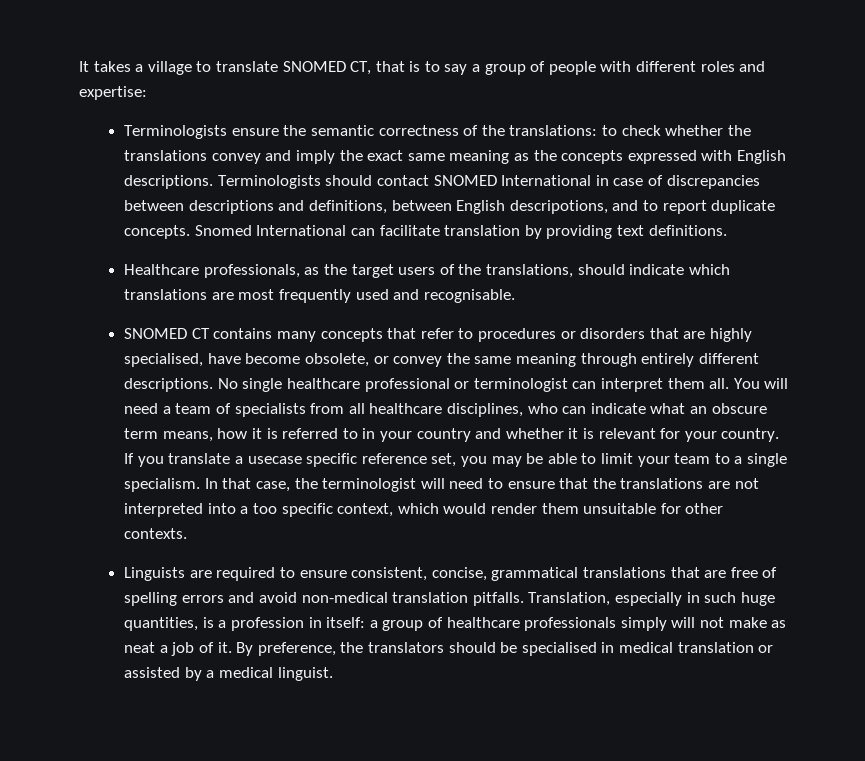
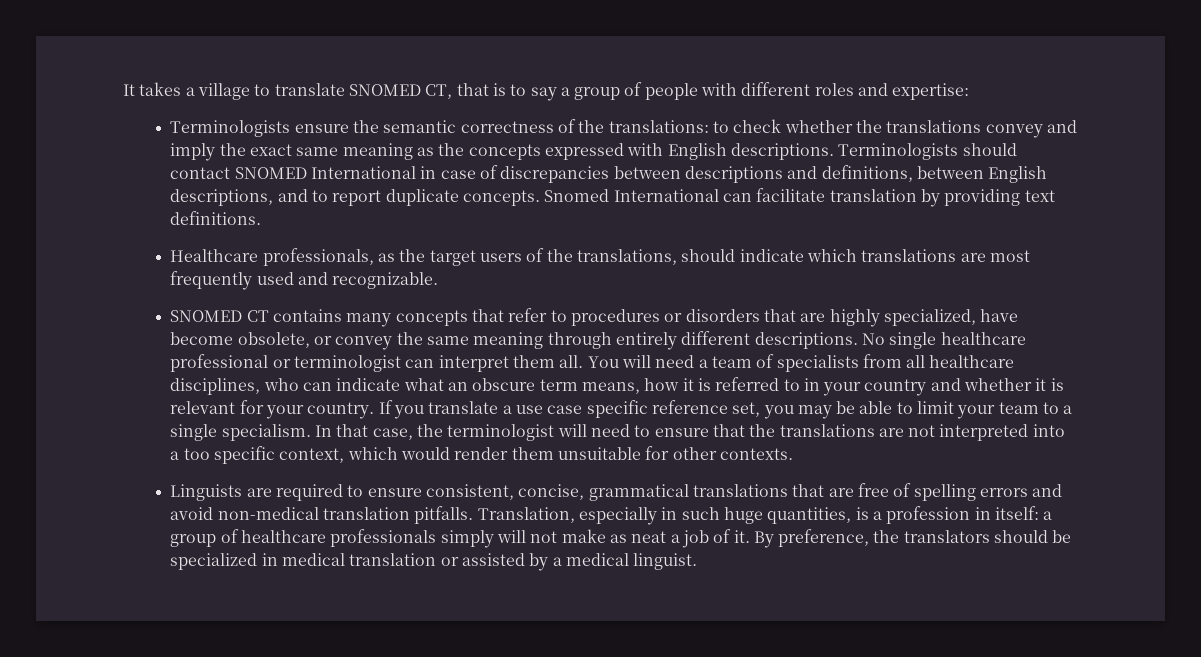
- Terminologists should contact SNOMED International in case of discrepancies between descriptions and definitions, between English descripotions, and to report duplicate concepts.
+ Terminologists should contact SNOMED International in case of discrepancies between descriptions and definitions, between English descriptions, and to report duplicate concepts.
- Healthcare professionals, as the target users of the translations, should indicate which translations are most frequently used and recognisable.
+ Healthcare professionals, as the target users of the translations, should indicate which translations are most frequently used and recognizable.
- SNOMED CT contains many concepts that refer to procedures or disorders that are highly specialised, have become obsolete, or convey the same meaning through entirely different descriptions.
+ SNOMED CT contains many concepts that refer to procedures or disorders that are highly specialized, have become obsolete, or convey the same meaning through entirely different descriptions.
- If you translate a usecase specific reference set, you may be able to limit your team to a single specialism.
+ If you translate a use case specific reference set, you may be able to limit your team to a single specialism.
- By preference, the translators should be specialised in medical translation or assisted by a medical linguist.
+ By preference, the translators should be specialized in medical translation or assisted by a medical linguist.

